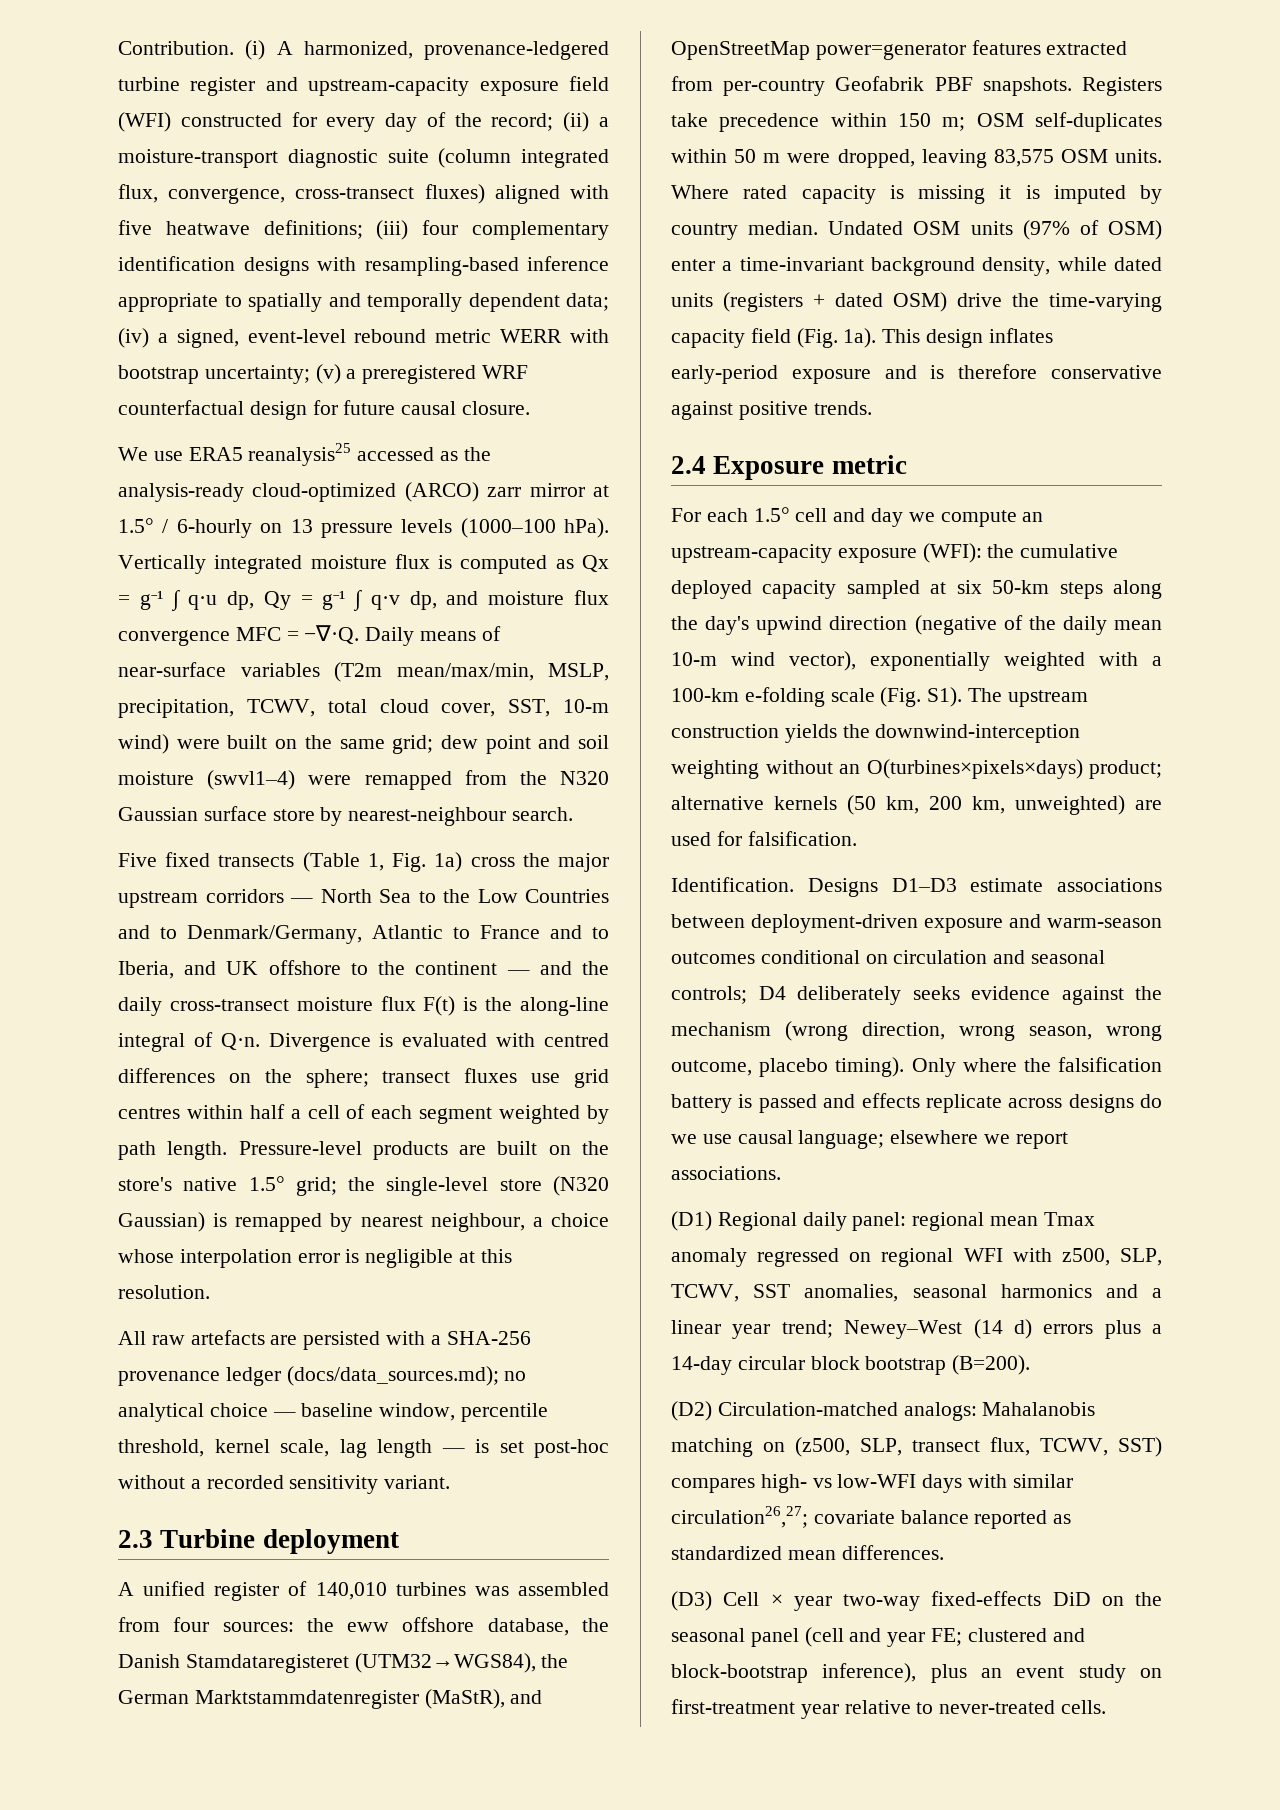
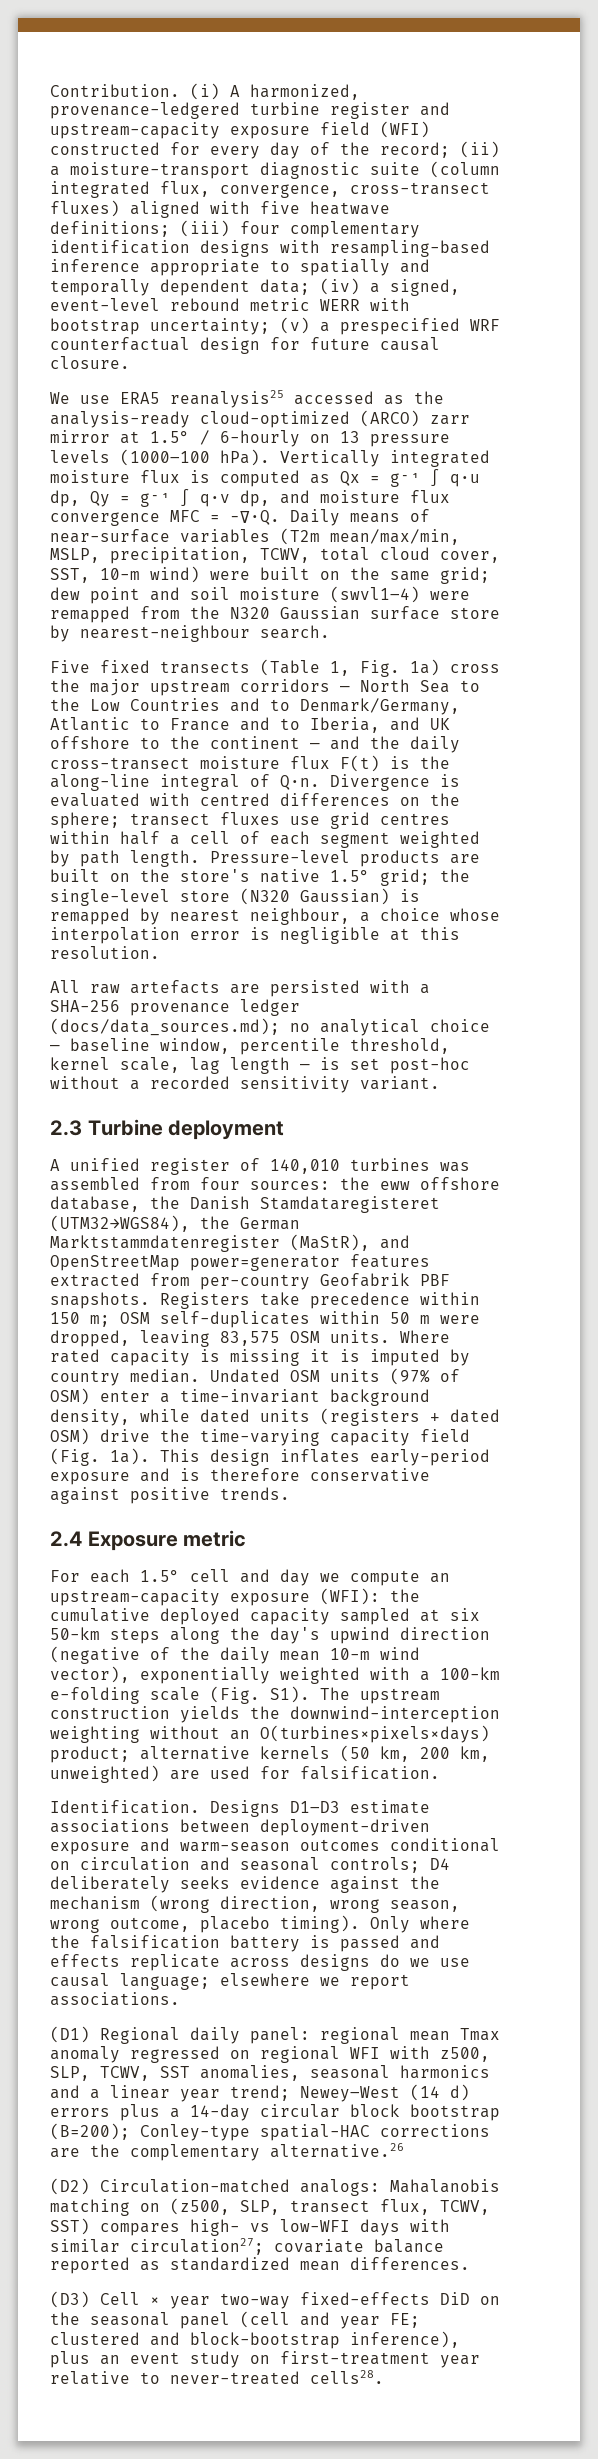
- (v) a preregistered WRF counterfactual design for future causal closure.
+ (v) a prespecified WRF counterfactual design for future causal closure.
- (D1) Regional daily panel: regional mean Tmax anomaly regressed on regional WFI with z500, SLP, TCWV, SST anomalies, seasonal harmonics and a linear year trend; Newey–West (14 d) errors plus a 14-day circular block bootstrap (B=200).
+ (D1) Regional daily panel: regional mean Tmax anomaly regressed on regional WFI with z500, SLP, TCWV, SST anomalies, seasonal harmonics and a linear year trend; Newey–West (14 d) errors plus a 14-day circular block bootstrap (B=200); Conley-type spatial-HAC corrections are the complementary alternative.26
- (D2) Circulation-matched analogs: Mahalanobis matching on (z500, SLP, transect flux, TCWV, SST) compares high- vs low-WFI days with similar circulation26,27; covariate balance reported as standardized mean differences.
+ (D2) Circulation-matched analogs: Mahalanobis matching on (z500, SLP, transect flux, TCWV, SST) compares high- vs low-WFI days with similar circulation27; covariate balance reported as standardized mean differences.
- (D3) Cell × year two-way fixed-effects DiD on the seasonal panel (cell and year FE; clustered and block-bootstrap inference), plus an event study on first-treatment year relative to never-treated cells.
+ (D3) Cell × year two-way fixed-effects DiD on the seasonal panel (cell and year FE; clustered and block-bootstrap inference), plus an event study on first-treatment year relative to never-treated cells28.

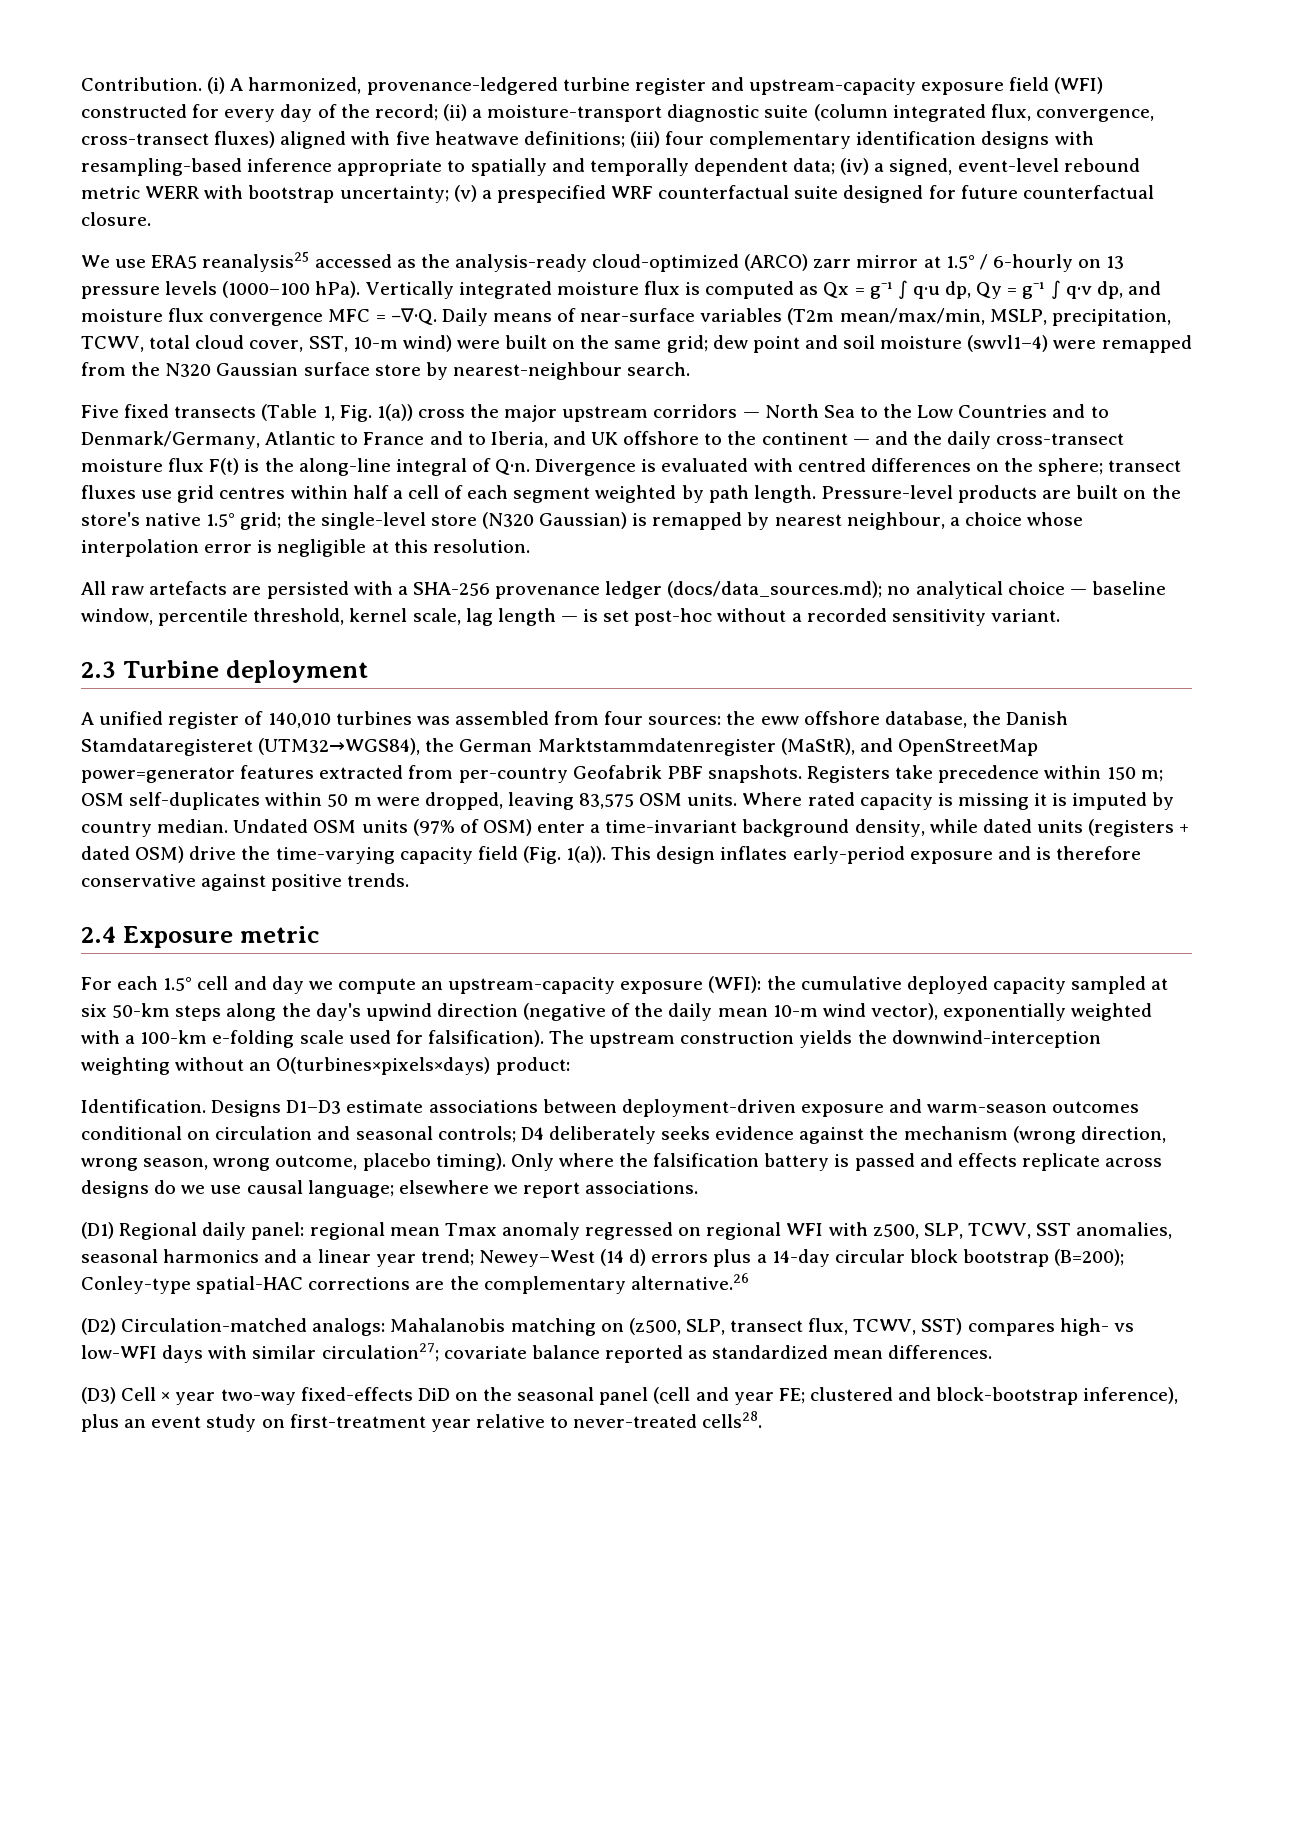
- (v) a prespecified WRF counterfactual design for future causal closure.
+ (v) a prespecified WRF counterfactual suite designed for future counterfactual closure.
- Five fixed transects (Table 1, Fig. 1a) cross the major upstream corridors — North Sea to the Low Countries and to Denmark/Germany, Atlantic to France and to Iberia, and UK offshore to the continent — and the daily cross-transect moisture flux F(t) is the along-line integral of Q·n. Divergence is evaluated with centred differences on the sphere;
+ Five fixed transects (Table 1, Fig. 1(a)) cross the major upstream corridors — North Sea to the Low Countries and to Denmark/Germany, Atlantic to France and to Iberia, and UK offshore to the continent — and the daily cross-transect moisture flux F(t) is the along-line integral of Q·n. Divergence is evaluated with centred differences on the sphere;
- Undated OSM units (97% of OSM) enter a time-invariant background density, while dated units (registers + dated OSM) drive the time-varying capacity field (Fig. 1a).
+ Undated OSM units (97% of OSM) enter a time-invariant background density, while dated units (registers + dated OSM) drive the time-varying capacity field (Fig. 1(a)).
- For each 1.5° cell and day we compute an upstream-capacity exposure (WFI): the cumulative deployed capacity sampled at six 50-km steps along the day's upwind direction (negative of the daily mean 10-m wind vector), exponentially weighted with a 100-km e-folding scale (Fig. S1). The upstream construction yields the downwind-interception weighting without an O(turbines×pixels×days) product; alternative kernels (50 km, 200 km, unweighted) are used for falsification.
+ For each 1.5° cell and day we compute an upstream-capacity exposure (WFI): the cumulative deployed capacity sampled at six 50-km steps along the day's upwind direction (negative of the daily mean 10-m wind vector), exponentially weighted with a 100-km e-folding scale used for falsification). The upstream construction yields the downwind-interception weighting without an O(turbines×pixels×days) product:

